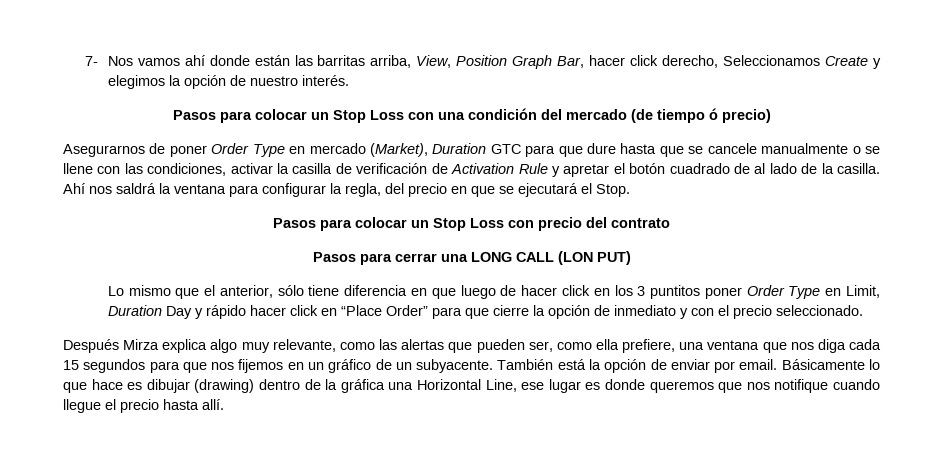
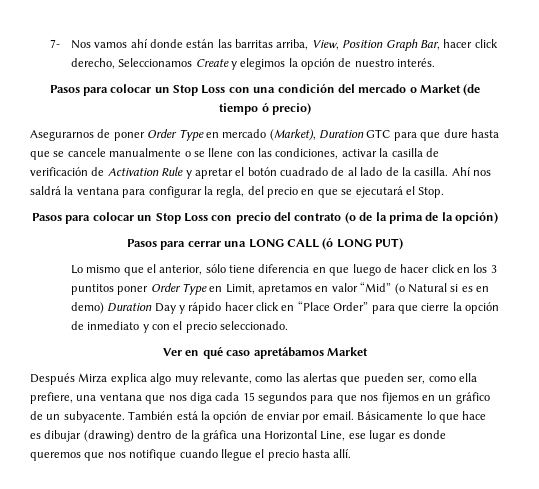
- Pasos para colocar un Stop Loss con una condición del mercado (de tiempo ó precio)
+ Pasos para colocar un Stop Loss con una condición del mercado o Market (de tiempo ó precio)
- Pasos para colocar un Stop Loss con precio del contrato
+ Pasos para colocar un Stop Loss con precio del contrato (o de la prima de la opción)
- Pasos para cerrar una LONG CALL (LON PUT)
+ Pasos para cerrar una LONG CALL (ó LONG PUT)
- Lo mismo que el anterior, sólo tiene diferencia en que luego de hacer click en los 3 puntitos poner Order Type en Limit, Duration Day y rápido hacer click en “Place Order” para que cierre la opción de inmediato y con el precio seleccionado.
+ Lo mismo que el anterior, sólo tiene diferencia en que luego de hacer click en los 3 puntitos poner Order Type en Limit, apretamos en valor “Mid” (o Natural si es en demo) Duration Day y rápido hacer click en “Place Order” para que cierre la opción de inmediato y con el precio seleccionado.
+ Ver en qué caso apretábamos Market

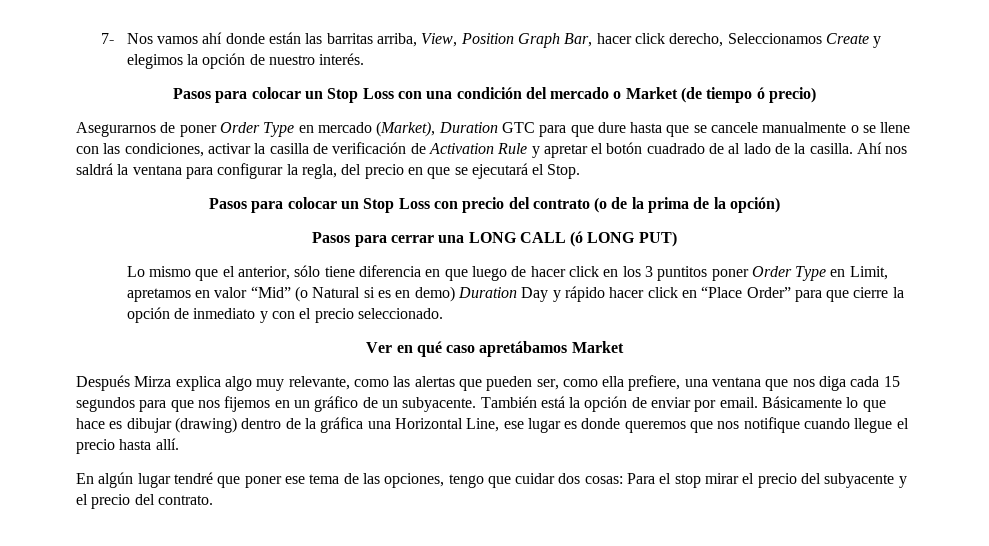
+ En algún lugar tendré que poner ese tema de las opciones, tengo que cuidar dos cosas: Para el stop mirar el precio del subyacente y el precio del contrato.

